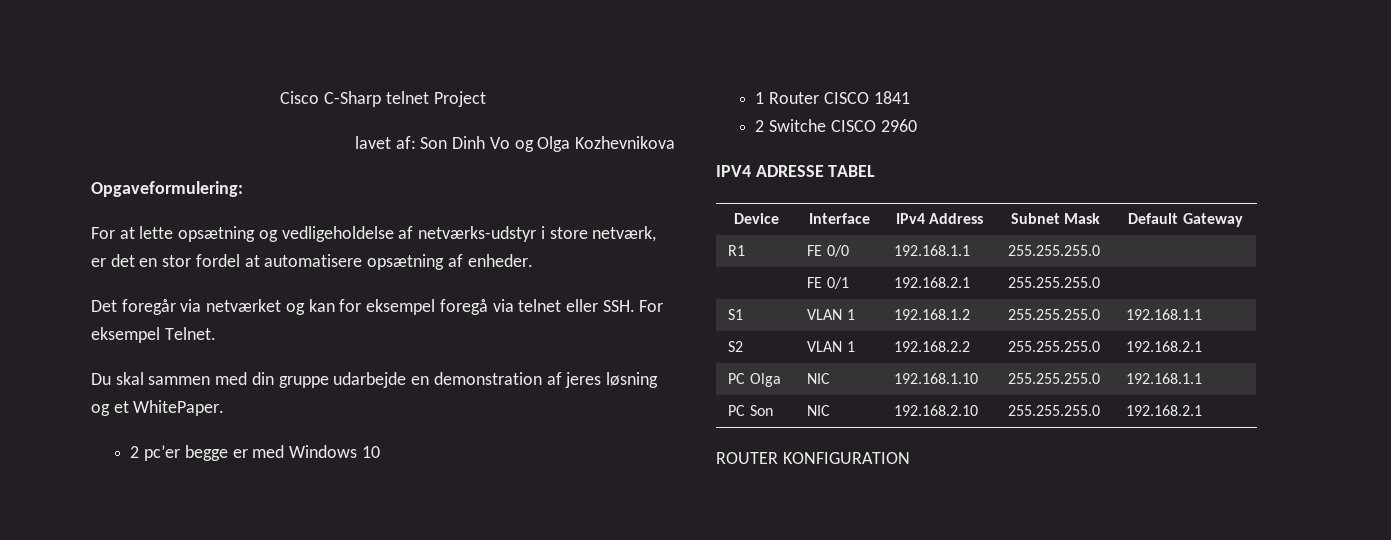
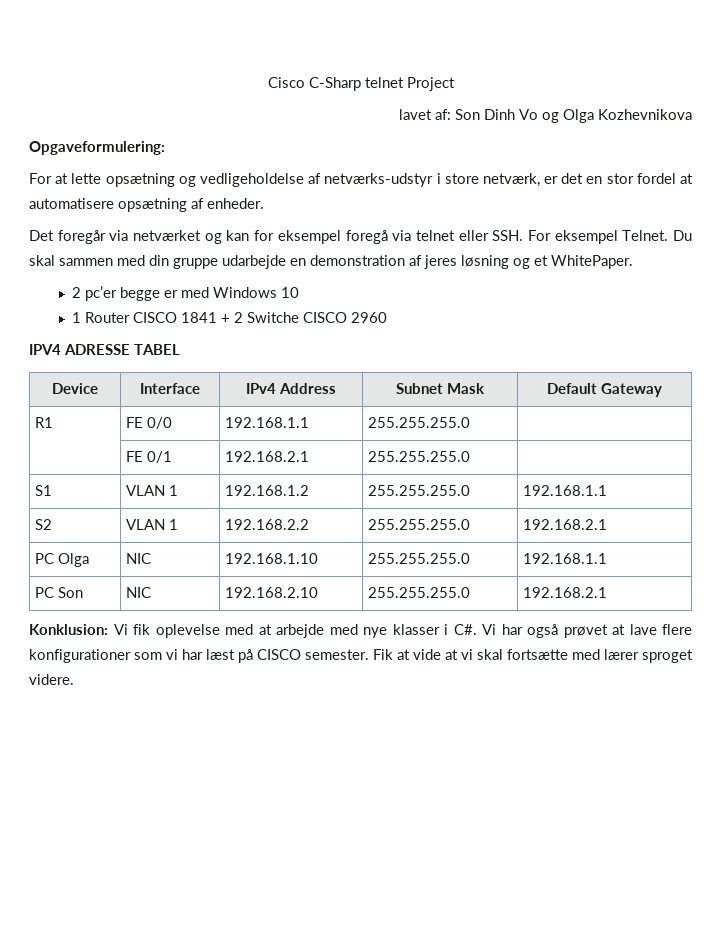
- Det foregår via netværket og kan for eksempel foregå via telnet eller SSH. For eksempel Telnet.
- Du skal sammen med din gruppe udarbejde en demonstration af jeres løsning og et WhitePaper.
+ Det foregår via netværket og kan for eksempel foregå via telnet eller SSH. For eksempel Telnet. Du skal sammen med din gruppe udarbejde en demonstration af jeres løsning og et WhitePaper.
- 1 Router CISCO 1841
- 2 Switche CISCO 2960
+ 1 Router CISCO 1841 + 2 Switche CISCO 2960
- ROUTER KONFIGURATION
+ Konklusion: Vi fik oplevelse med at arbejde med nye klasser i C#. Vi har også prøvet at lave flere konfigurationer som vi har læst på CISCO semester. Fik at vide at vi skal fortsætte med lærer sproget videre.

